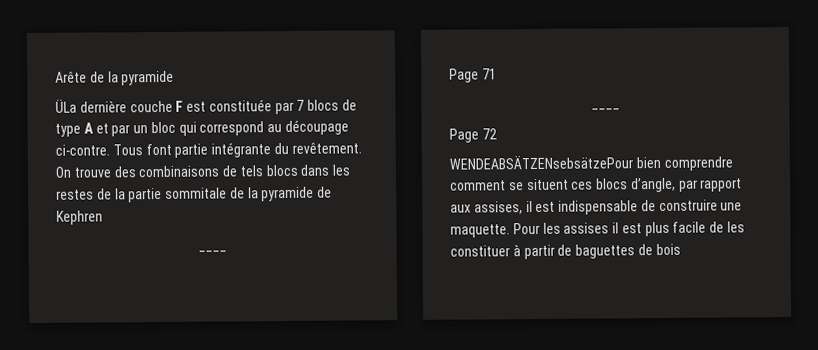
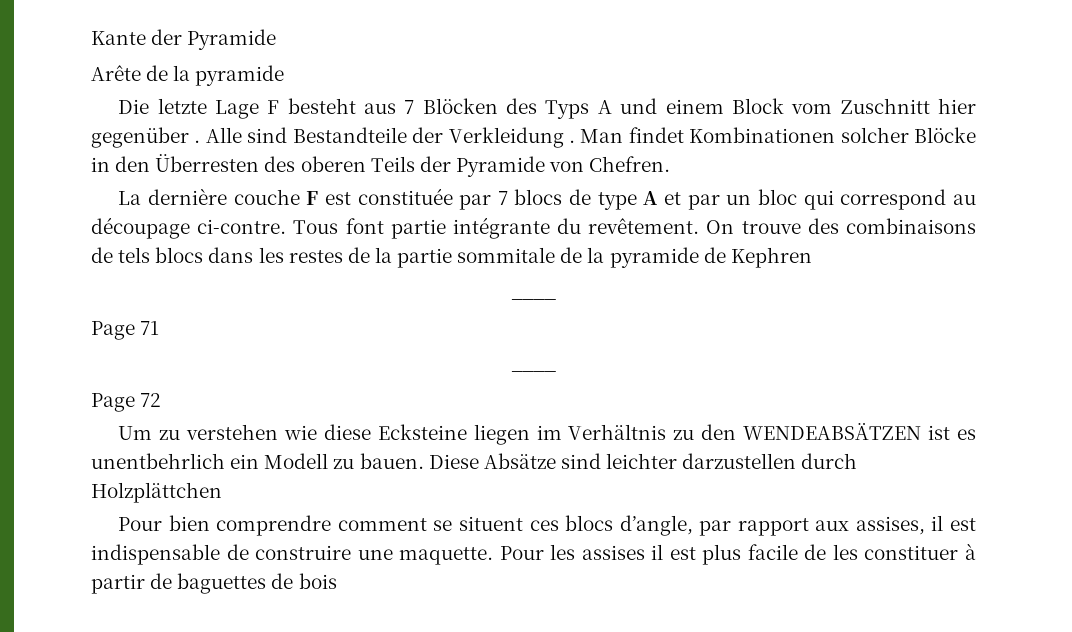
+ Kante der Pyramide
- ÜLa dernière couche F est constituée par 7 blocs de type A et par un bloc qui correspond au découpage ci-contre.
+ Die letzte Lage F besteht aus 7 Blöcken des Typs A und einem Block vom Zuschnitt hier gegenüber . Alle sind Bestandteile der Verkleidung . Man findet Kombinationen solcher Blöcke in den Überresten des oberen Teils der Pyramide von Chefren.
+ La dernière couche F est constituée par 7 blocs de type A et par un bloc qui correspond au découpage ci-contre.
- WENDEABSÄTZENsebsätzePour bien comprendre comment se situent ces blocs d’angle, par rapport aux assises, il est indispensable de construire une maquette.
+ Um zu verstehen wie diese Ecksteine liegen im Verhältnis zu den WENDEABSÄTZEN ist es unentbehrlich ein Modell zu bauen. Diese Absätze sind leichter darzustellen durch Holzplättchen
+ Pour bien comprendre comment se situent ces blocs d’angle, par rapport aux assises, il est indispensable de construire une maquette.

